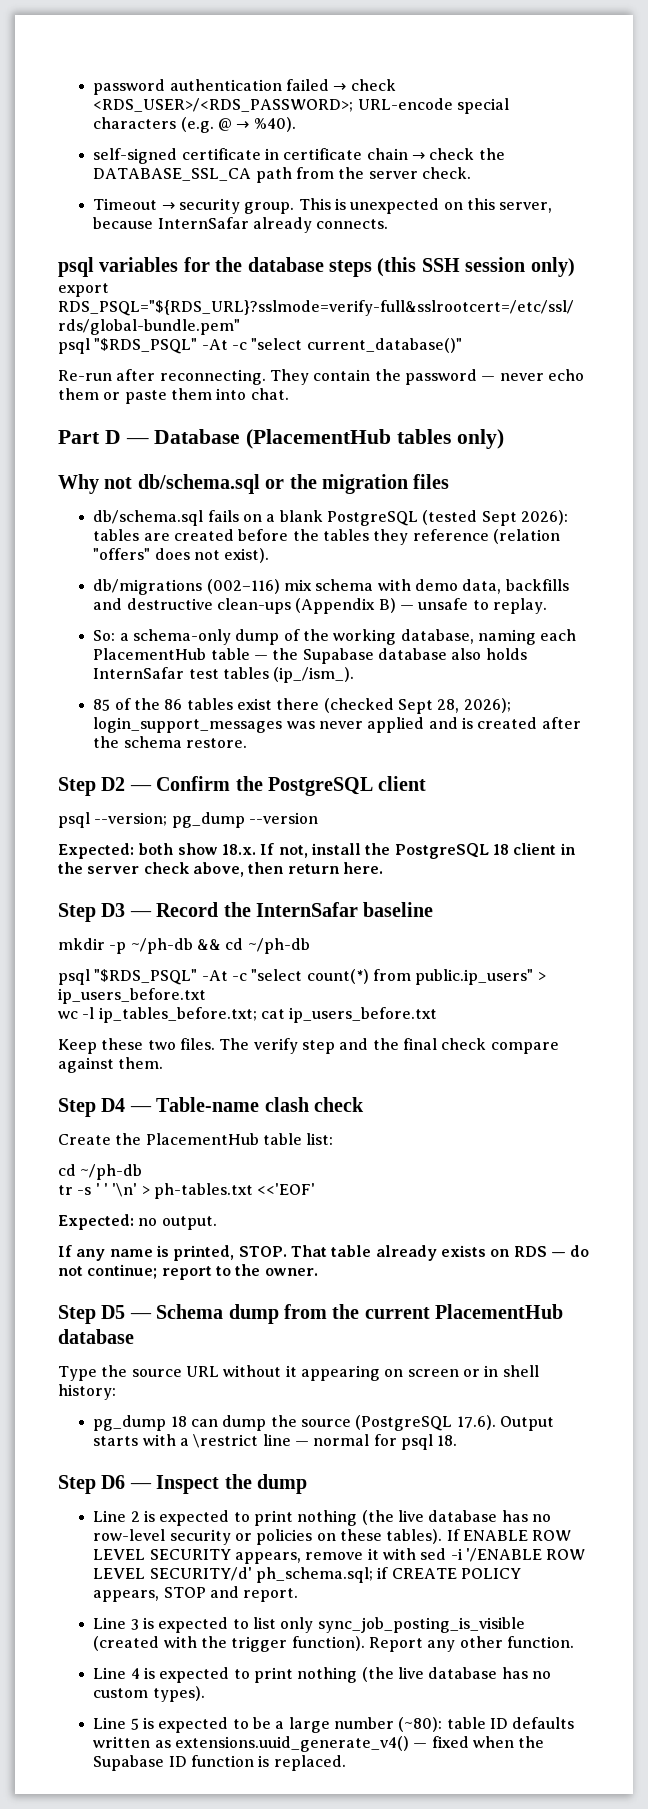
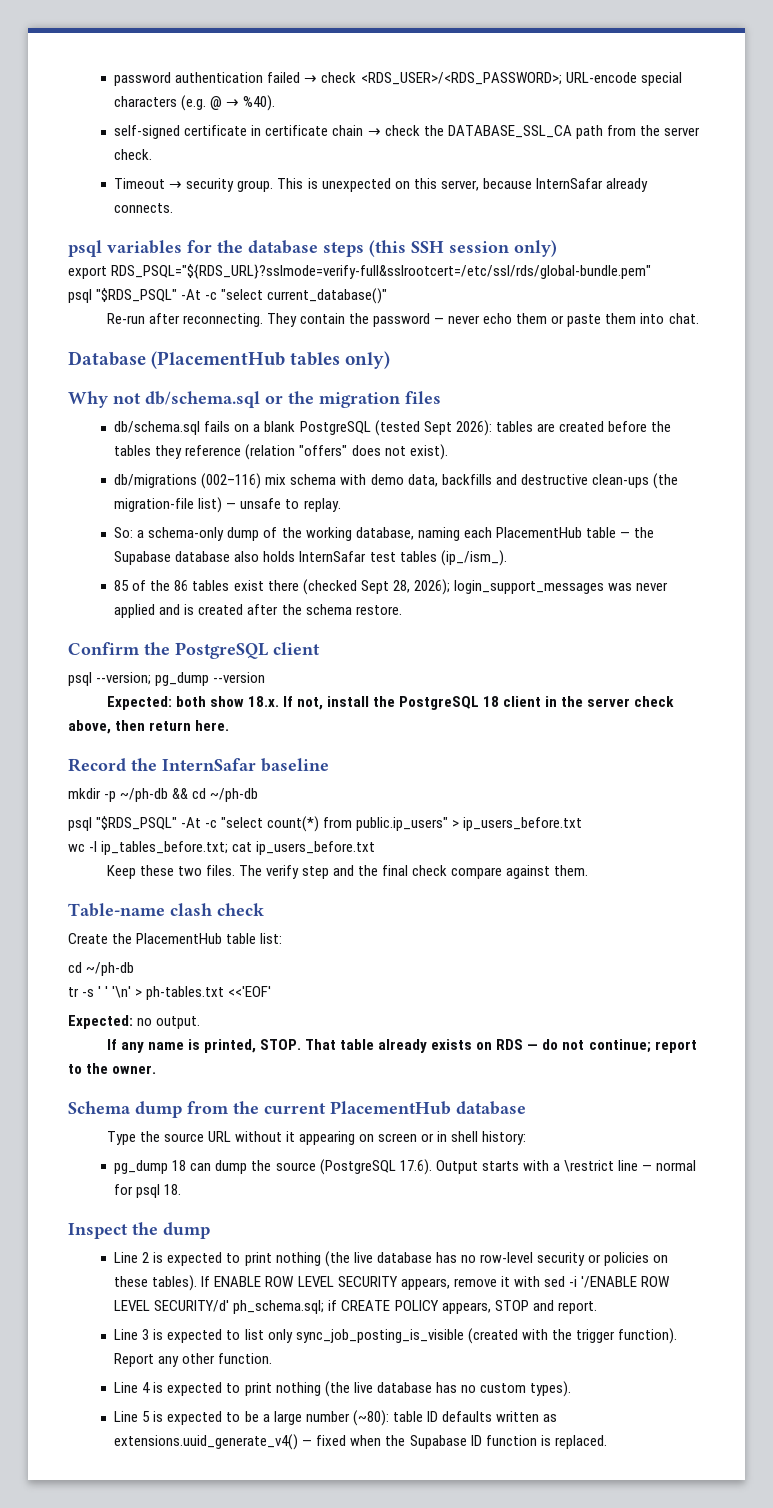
- Part D — Database (PlacementHub tables only)
+ Database (PlacementHub tables only)
- db/migrations (002–116) mix schema with demo data, backfills and destructive clean-ups (Appendix B) — unsafe to replay.
+ db/migrations (002–116) mix schema with demo data, backfills and destructive clean-ups (the migration-file list) — unsafe to replay.
- Step D2 — Confirm the PostgreSQL client
+ Confirm the PostgreSQL client
- Step D3 — Record the InternSafar baseline
+ Record the InternSafar baseline
- Step D4 — Table-name clash check
+ Table-name clash check
- Step D5 — Schema dump from the current PlacementHub database
+ Schema dump from the current PlacementHub database
- Step D6 — Inspect the dump
+ Inspect the dump

